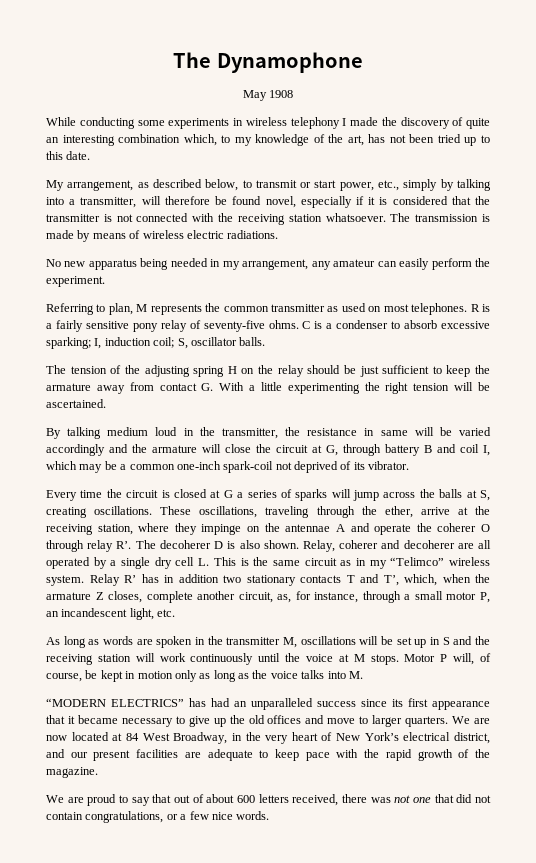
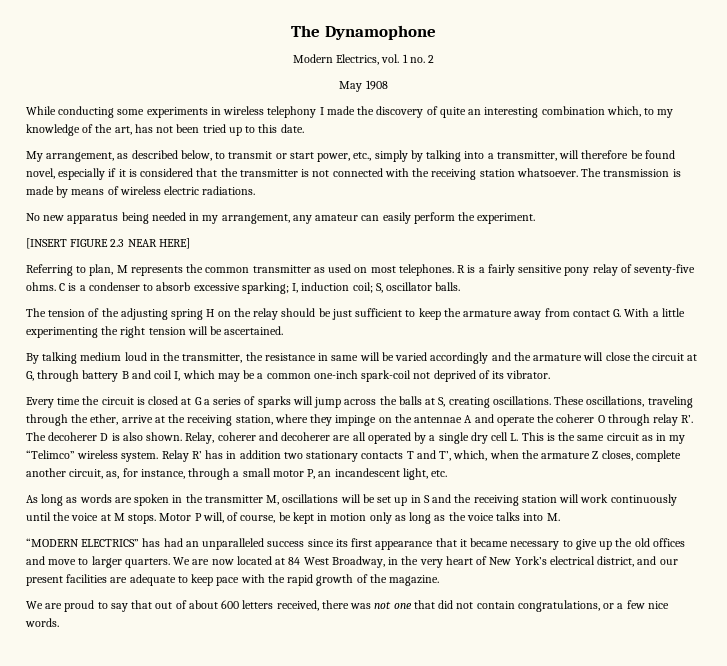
+ Modern Electrics, vol. 1 no. 2
+ [INSERT FIGURE 2.3 NEAR HERE]

